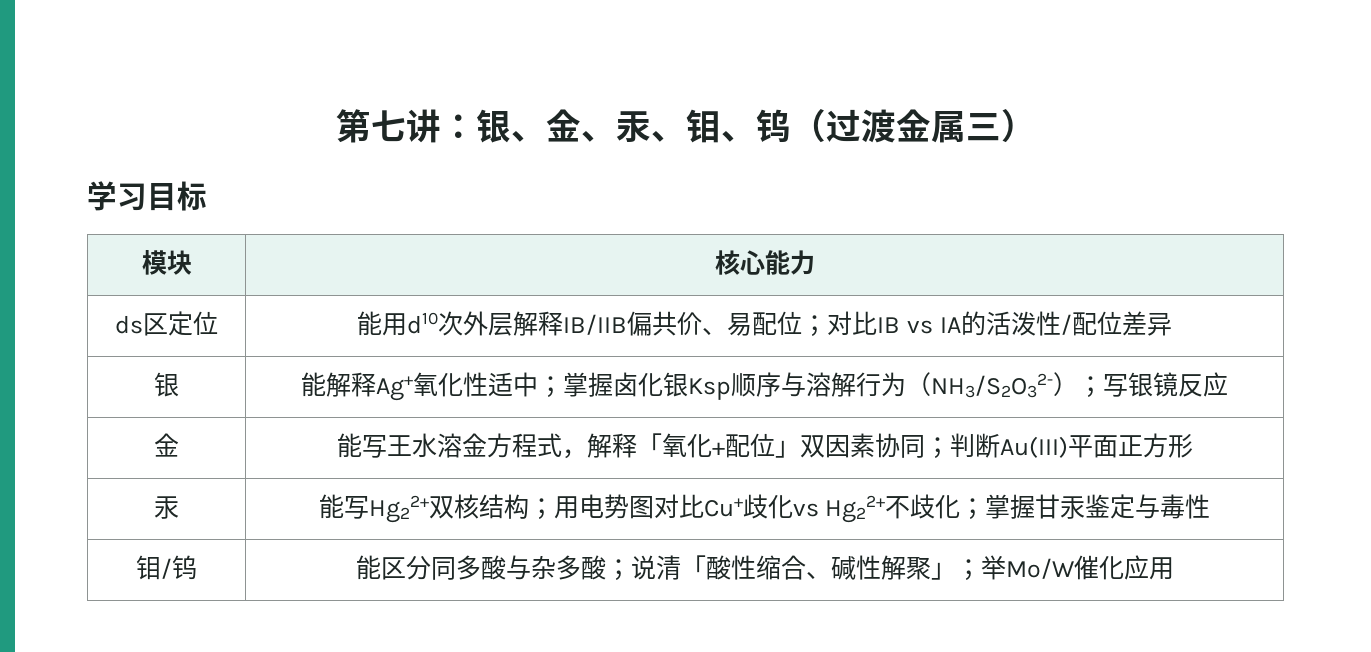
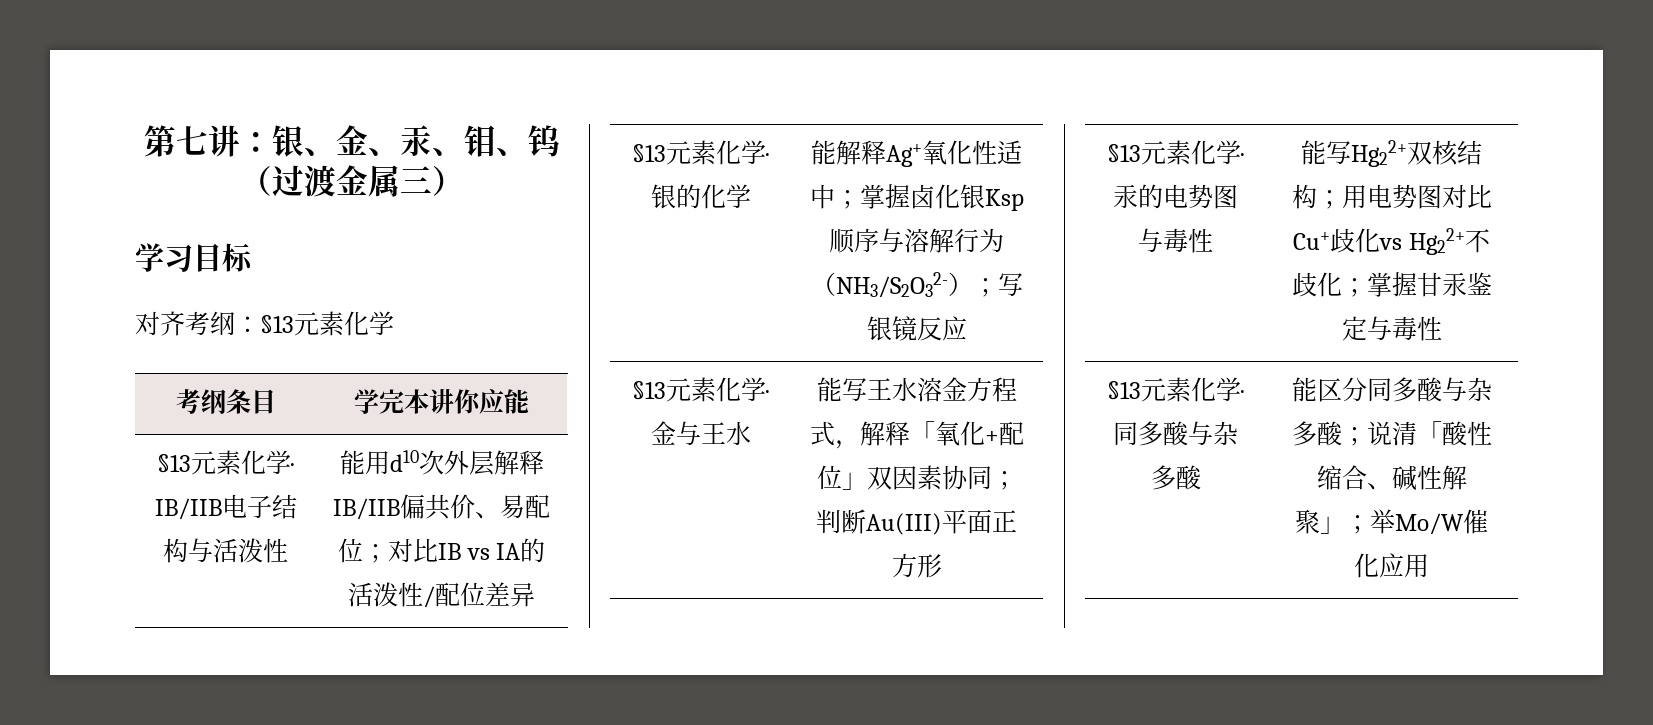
- 模块 | 核心能力
- ds区定位 | 能用d10次外层解释IB/IIB偏共价、易配位；对比IB vs IA的活泼性/配位差异
+ 对齐考纲：§13元素化学
+ 考纲条目 | 学完本讲你应能
+ §13元素化学· IB/IIB电子结构与活泼性 | 能用d10次外层解释IB/IIB偏共价、易配位；对比IB vs IA的活泼性/配位差异
- 银 | 能解释Ag+氧化性适中；掌握卤化银Ksp顺序与溶解行为（NH3/S2O32-）；写银镜反应
+ §13元素化学·银的化学 | 能解释Ag+氧化性适中；掌握卤化银Ksp顺序与溶解行为（NH3/S2O32-）；写银镜反应
- 金 | 能写王水溶金方程式，解释「氧化+配位」双因素协同；判断Au(III)平面正方形
+ §13元素化学·金与王水 | 能写王水溶金方程式，解释「氧化+配位」双因素协同；判断Au(III)平面正方形
- 汞 | 能写Hg22+双核结构；用电势图对比Cu+歧化vs Hg22+不歧化；掌握甘汞鉴定与毒性
+ §13元素化学·汞的电势图与毒性 | 能写Hg22+双核结构；用电势图对比Cu+歧化vs Hg22+不歧化；掌握甘汞鉴定与毒性
- 钼/钨 | 能区分同多酸与杂多酸；说清「酸性缩合、碱性解聚」；举Mo/W催化应用
+ §13元素化学·同多酸与杂多酸 | 能区分同多酸与杂多酸；说清「酸性缩合、碱性解聚」；举Mo/W催化应用

